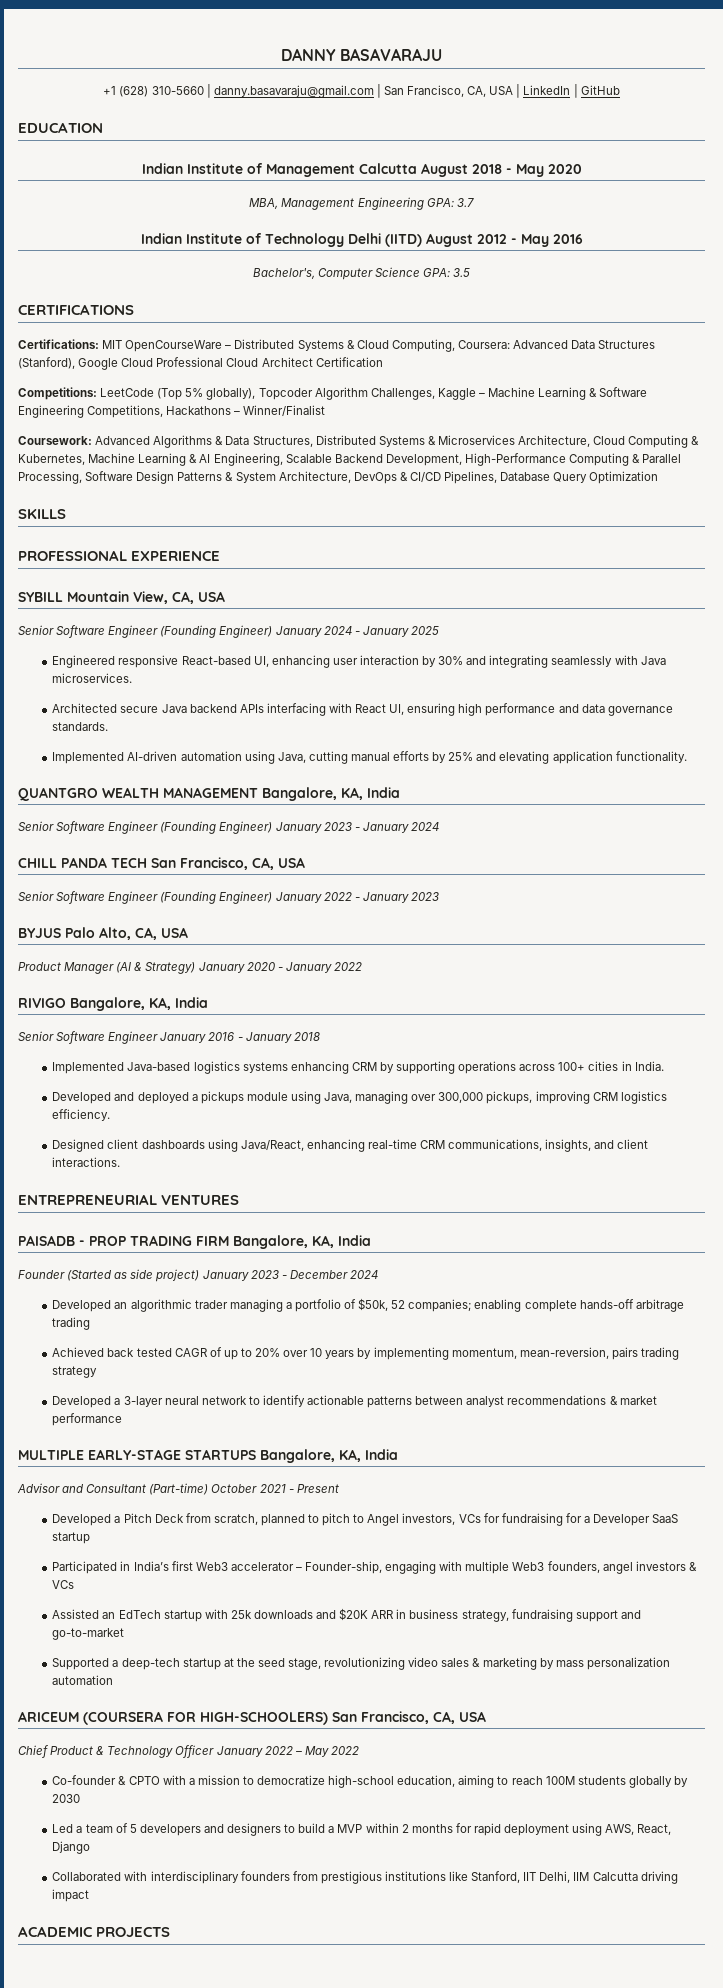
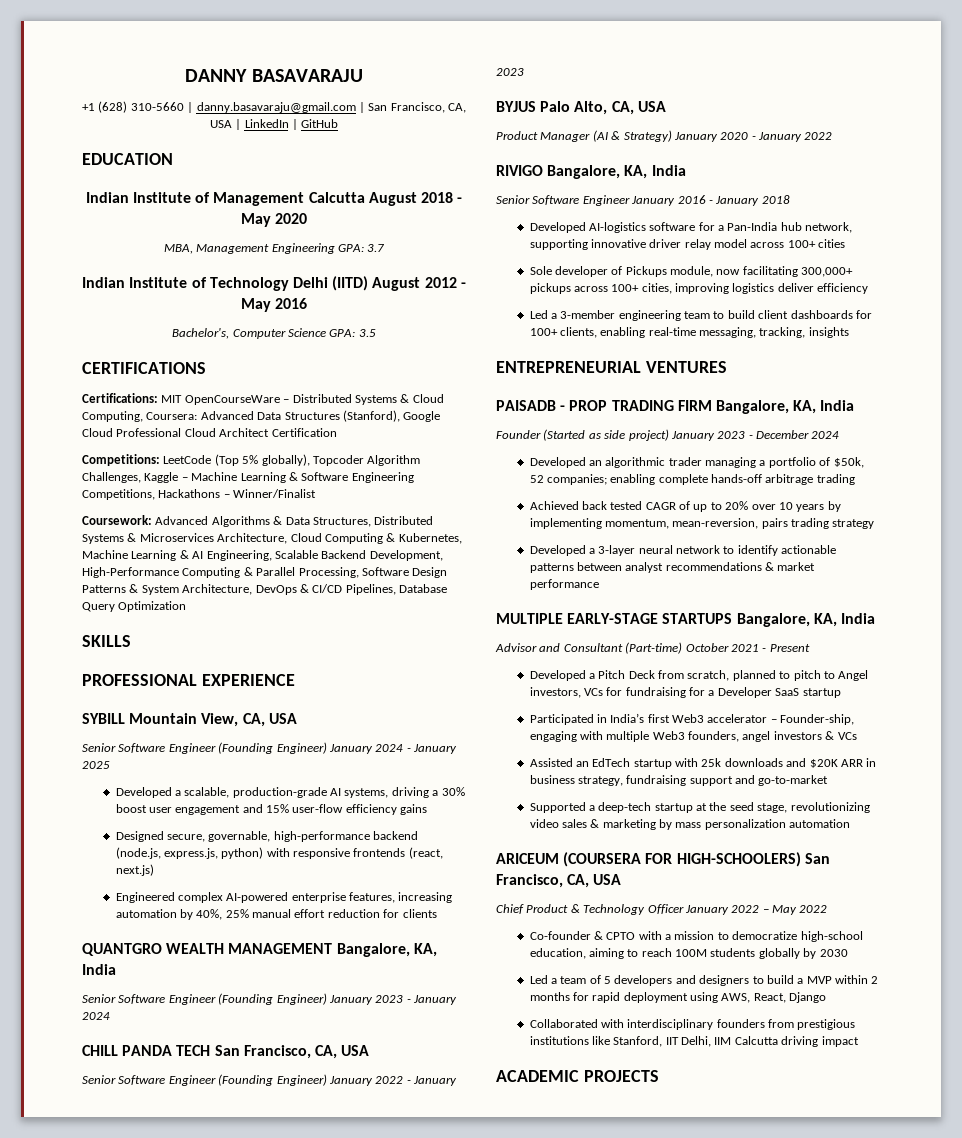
- Engineered responsive React-based UI, enhancing user interaction by 30% and integrating seamlessly with Java microservices.
- Architected secure Java backend APIs interfacing with React UI, ensuring high performance and data governance standards.
- Implemented AI-driven automation using Java, cutting manual efforts by 25% and elevating application functionality.
+ Developed a scalable, production-grade AI systems, driving a 30% boost user engagement and 15% user-flow efficiency gains
+ Designed secure, governable, high-performance backend (node.js, express.js, python) with responsive frontends (react, next.js)
+ Engineered complex AI-powered enterprise features, increasing automation by 40%, 25% manual effort reduction for clients
- Implemented Java-based logistics systems enhancing CRM by supporting operations across 100+ cities in India.
- Developed and deployed a pickups module using Java, managing over 300,000 pickups, improving CRM logistics efficiency.
- Designed client dashboards using Java/React, enhancing real-time CRM communications, insights, and client interactions.
+ Developed AI-logistics software for a Pan-India hub network, supporting innovative driver relay model across 100+ cities
+ Sole developer of Pickups module, now facilitating 300,000+ pickups across 100+ cities, improving logistics deliver efficiency
+ Led a 3-member engineering team to build client dashboards for 100+ clients, enabling real-time messaging, tracking, insights

